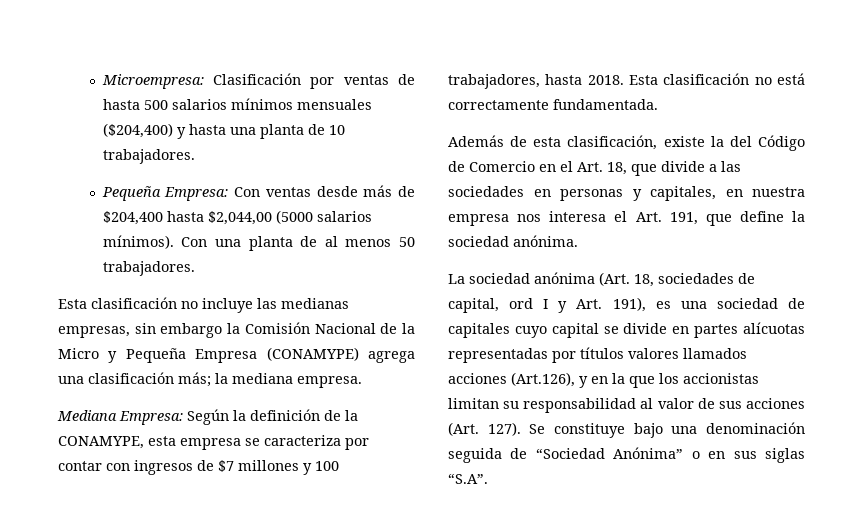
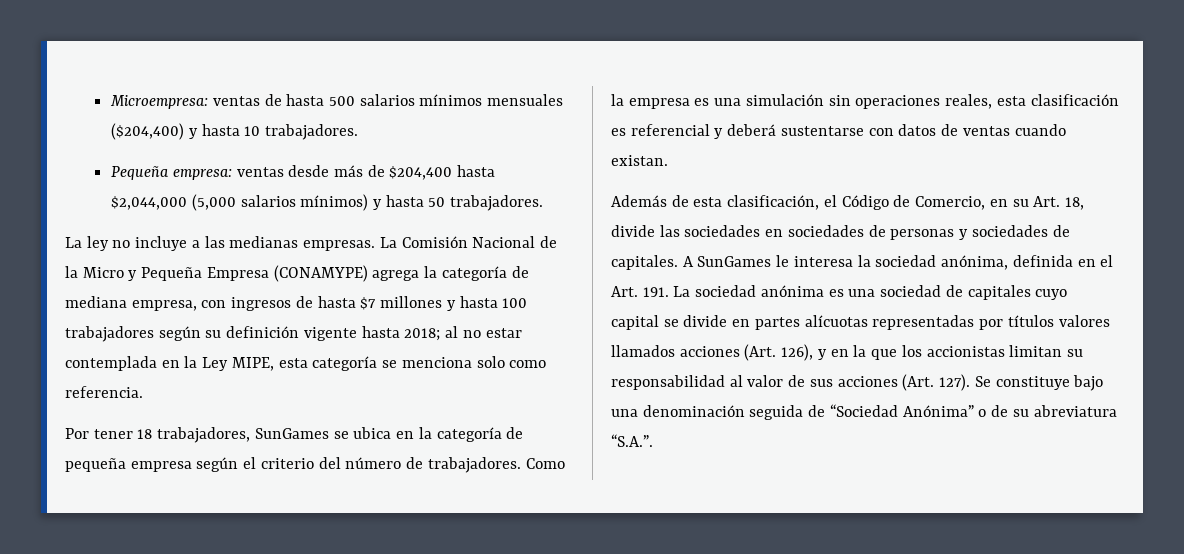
- Microempresa: Clasificación por ventas de hasta 500 salarios mínimos mensuales ($204,400) y hasta una planta de 10 trabajadores.
+ Microempresa: ventas de hasta 500 salarios mínimos mensuales ($204,400) y hasta 10 trabajadores.
- Pequeña Empresa: Con ventas desde más de $204,400 hasta $2,044,00 (5000 salarios mínimos). Con una planta de al menos 50 trabajadores.
+ Pequeña empresa: ventas desde más de $204,400 hasta $2,044,000 (5,000 salarios mínimos) y hasta 50 trabajadores.
- Esta clasificación no incluye las medianas empresas, sin embargo la Comisión Nacional de la Micro y Pequeña Empresa (CONAMYPE) agrega una clasificación más; la mediana empresa.
- Mediana Empresa: Según la definición de la CONAMYPE, esta empresa se caracteriza por contar con ingresos de $7 millones y 100 trabajadores, hasta 2018. Esta clasificación no está correctamente fundamentada.
- Además de esta clasificación, existe la del Código de Comercio en el Art. 18, que divide a las sociedades en personas y capitales, en nuestra empresa nos interesa el Art. 191, que define la sociedad anónima.
- La sociedad anónima (Art. 18, sociedades de capital, ord I y Art. 191), es una sociedad de capitales cuyo capital se divide en partes alícuotas representadas por títulos valores llamados acciones (Art.126), y en la que los accionistas limitan su responsabilidad al valor de sus acciones (Art. 127).
+ La ley no incluye a las medianas empresas. La Comisión Nacional de la Micro y Pequeña Empresa (CONAMYPE) agrega la categoría de mediana empresa, con ingresos de hasta $7 millones y hasta 100 trabajadores según su definición vigente hasta 2018; al no estar contemplada en la Ley MIPE, esta categoría se menciona solo como referencia.
+ Por tener 18 trabajadores, SunGames se ubica en la categoría de pequeña empresa según el criterio del número de trabajadores. Como la empresa es una simulación sin operaciones reales, esta clasificación es referencial y deberá sustentarse con datos de ventas cuando existan.
+ Además de esta clasificación, el Código de Comercio, en su Art. 18, divide las sociedades en sociedades de personas y sociedades de capitales. A SunGames le interesa la sociedad anónima, definida en el Art. 191. La sociedad anónima es una sociedad de capitales cuyo capital se divide en partes alícuotas representadas por títulos valores llamados acciones (Art. 126), y en la que los accionistas limitan su responsabilidad al valor de sus acciones (Art. 127).
- Se constituye bajo una denominación seguida de “Sociedad Anónima” o en sus siglas “S.A”.
+ Se constituye bajo una denominación seguida de “Sociedad Anónima” o de su abreviatura “S.A.”.

